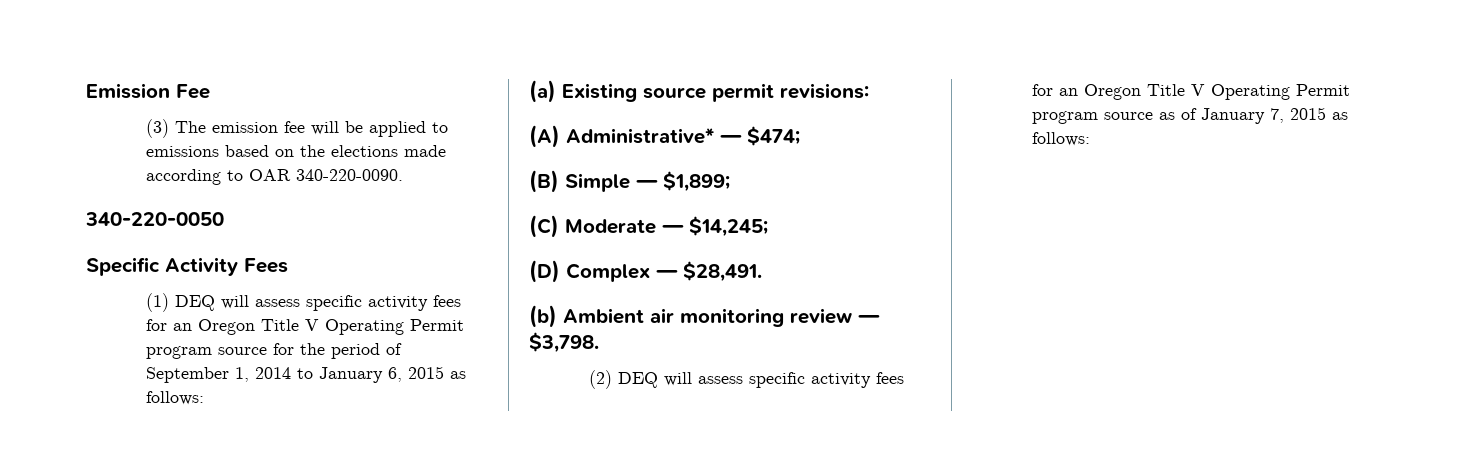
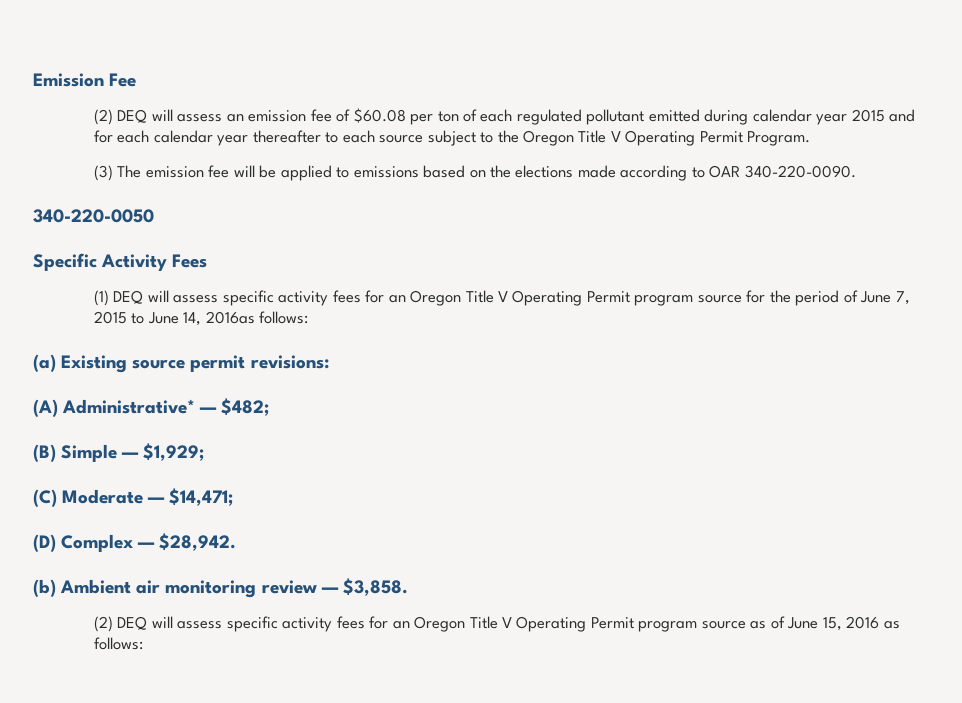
+ (2) DEQ will assess an emission fee of $60.08 per ton of each regulated pollutant emitted during calendar year 2015 and for each calendar year thereafter to each source subject to the Oregon Title V Operating Permit Program.
- (1) DEQ will assess specific activity fees for an Oregon Title V Operating Permit program source for the period of September 1, 2014 to January 6, 2015 as follows:
+ (1) DEQ will assess specific activity fees for an Oregon Title V Operating Permit program source for the period of June 7, 2015 to June 14, 2016as follows:
- (A) Administrative* — $474;
+ (A) Administrative* — $482;
- (B) Simple — $1,899;
+ (B) Simple — $1,929;
- (C) Moderate — $14,245;
+ (C) Moderate — $14,471;
- (D) Complex — $28,491.
+ (D) Complex — $28,942.
- (b) Ambient air monitoring review — $3,798.
+ (b) Ambient air monitoring review — $3,858.
- (2) DEQ will assess specific activity fees for an Oregon Title V Operating Permit program source as of January 7, 2015 as follows:
+ (2) DEQ will assess specific activity fees for an Oregon Title V Operating Permit program source as of June 15, 2016 as follows:

